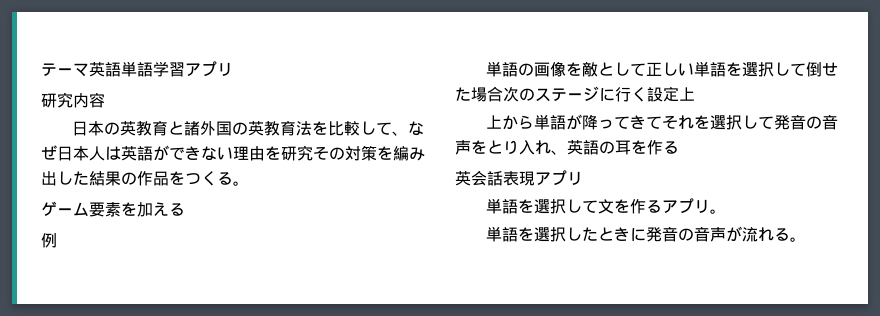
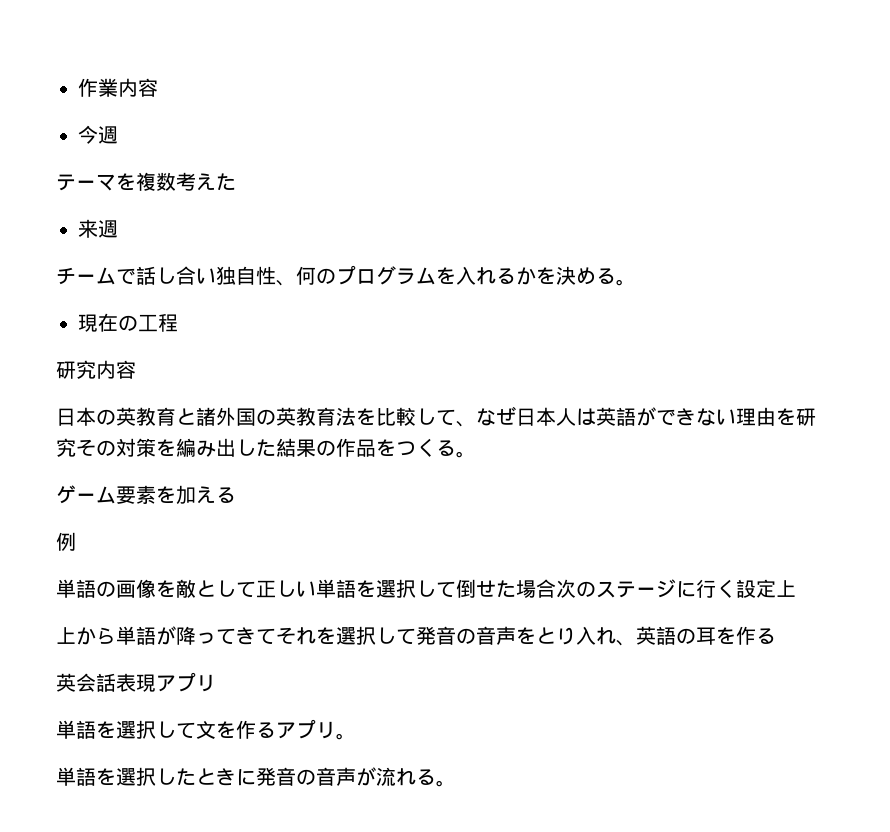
- テーマ英語単語学習アプリ
+ 作業内容
+ 今週
+ テーマを複数考えた
+ 来週
+ チームで話し合い独自性、何のプログラムを入れるかを決める。
+ 現在の工程

